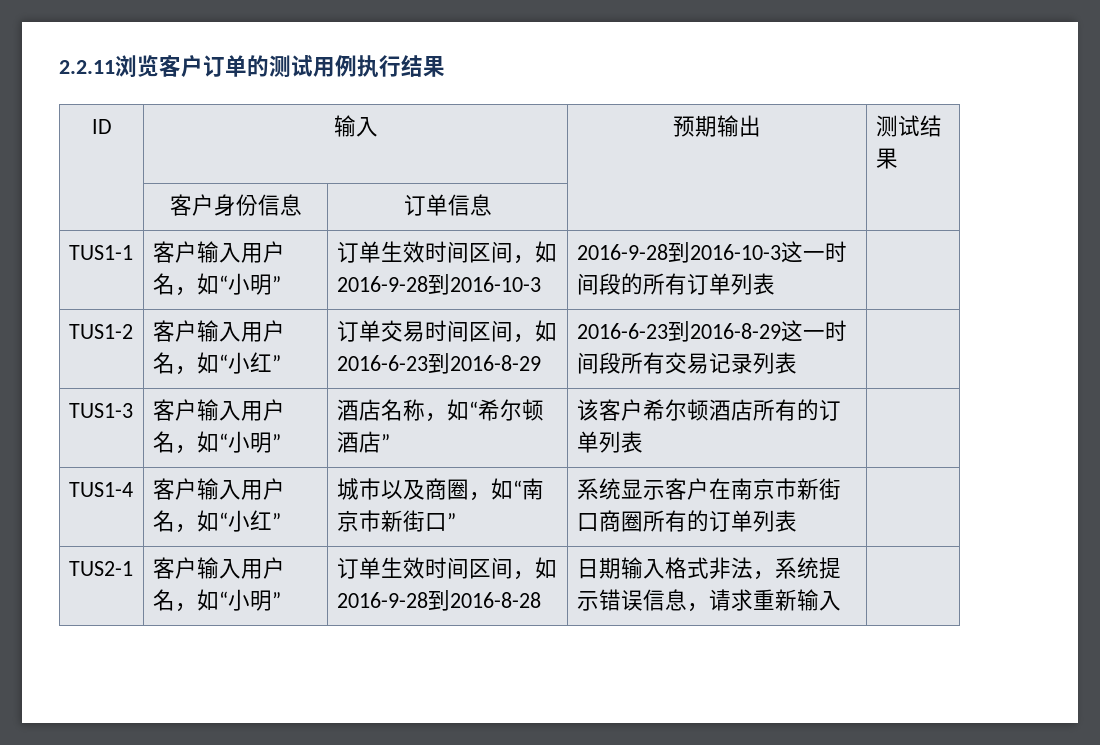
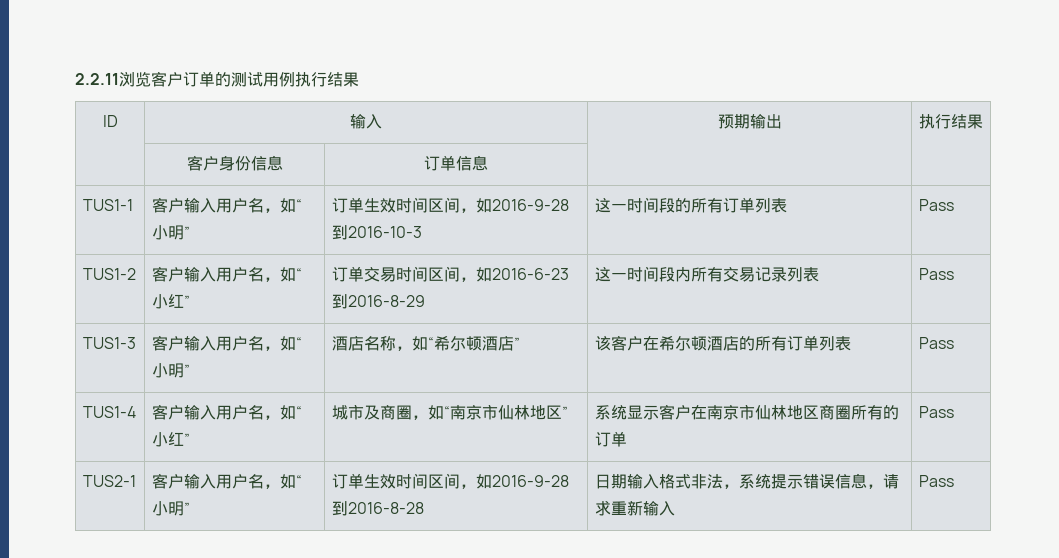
- ID | 输入 | 预期输出 | 测试结果
+ ID | 输入 | 预期输出 | 执行结果
- TUS1-1 | 客户输入用户名，如“小明” | 订单生效时间区间，如2016-9-28到2016-10-3 | 2016-9-28到2016-10-3这一时间段的所有订单列表 |
+ TUS1-1 | 客户输入用户名，如“小明” | 订单生效时间区间，如2016-9-28到2016-10-3 | 这一时间段的所有订单列表 | Pass
- TUS1-2 | 客户输入用户名，如“小红” | 订单交易时间区间，如2016-6-23到2016-8-29 | 2016-6-23到2016-8-29这一时间段所有交易记录列表 |
+ TUS1-2 | 客户输入用户名，如“小红” | 订单交易时间区间，如2016-6-23到2016-8-29 | 这一时间段内所有交易记录列表 | Pass
- TUS1-3 | 客户输入用户名，如“小明” | 酒店名称，如“希尔顿酒店” | 该客户希尔顿酒店所有的订单列表 |
+ TUS1-3 | 客户输入用户名，如“小明” | 酒店名称，如“希尔顿酒店” | 该客户在希尔顿酒店的所有订单列表 | Pass
- TUS1-4 | 客户输入用户名，如“小红” | 城市以及商圈，如“南京市新街口” | 系统显示客户在南京市新街口商圈所有的订单列表 |
+ TUS1-4 | 客户输入用户名，如“小红” | 城市及商圈，如“南京市仙林地区” | 系统显示客户在南京市仙林地区商圈所有的订单 | Pass
- TUS2-1 | 客户输入用户名，如“小明” | 订单生效时间区间，如2016-9-28到2016-8-28 | 日期输入格式非法，系统提示错误信息，请求重新输入 |
+ TUS2-1 | 客户输入用户名，如“小明” | 订单生效时间区间，如2016-9-28到2016-8-28 | 日期输入格式非法，系统提示错误信息，请求重新输入 | Pass

